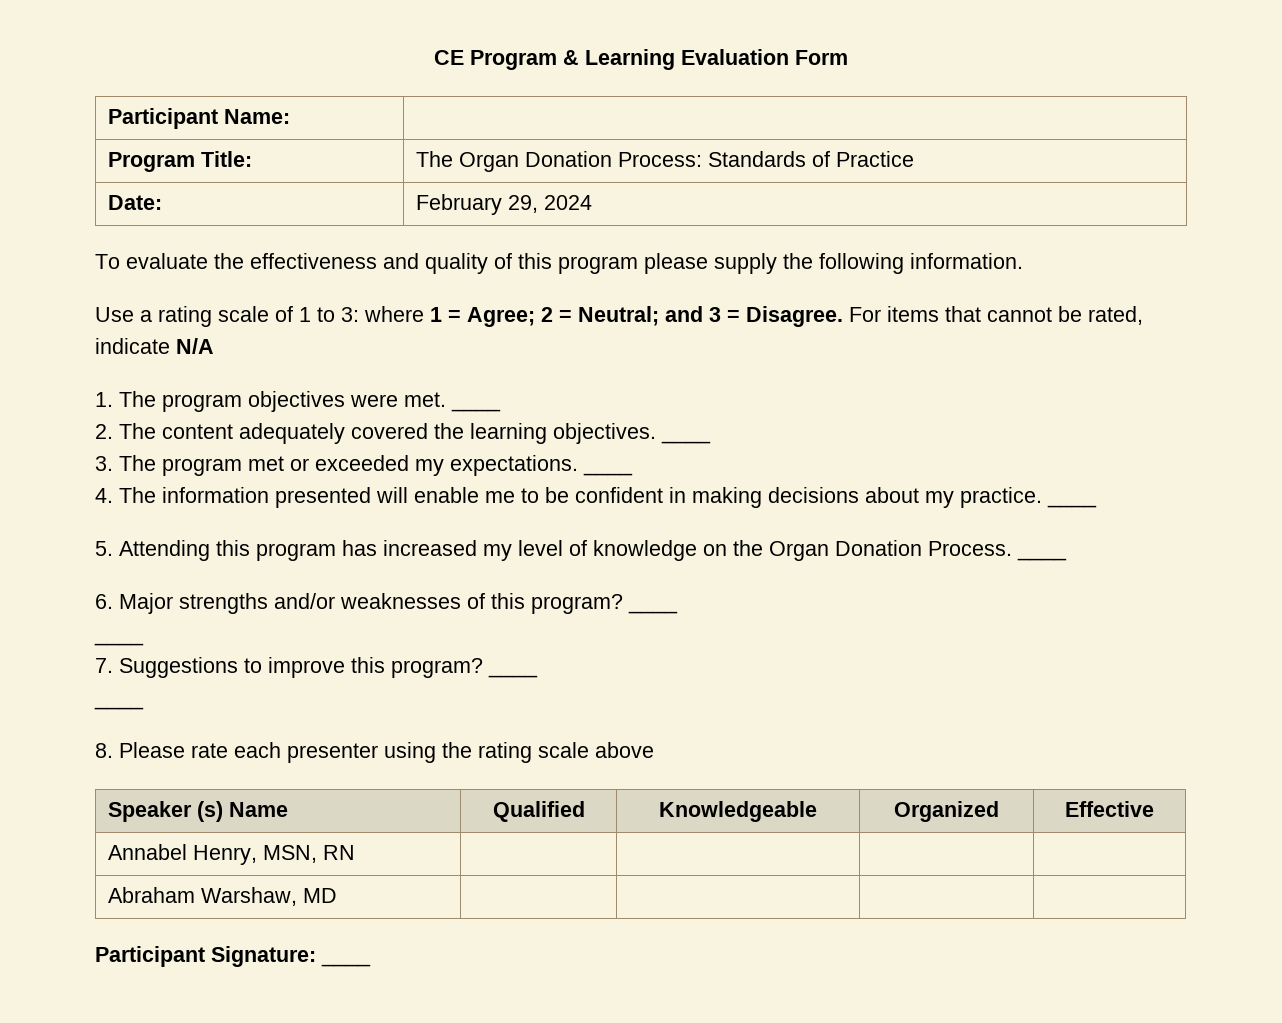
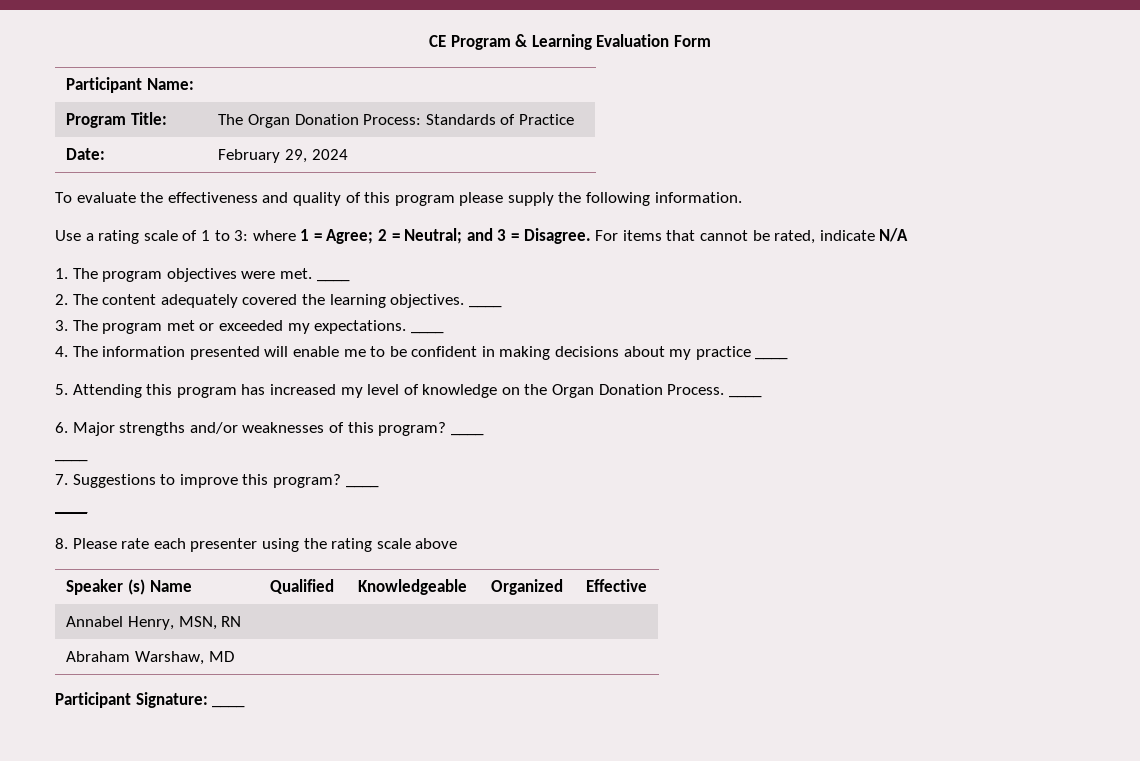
- 4. The information presented will enable me to be confident in making decisions about my practice. ____
+ 4. The information presented will enable me to be confident in making decisions about my practice ____

